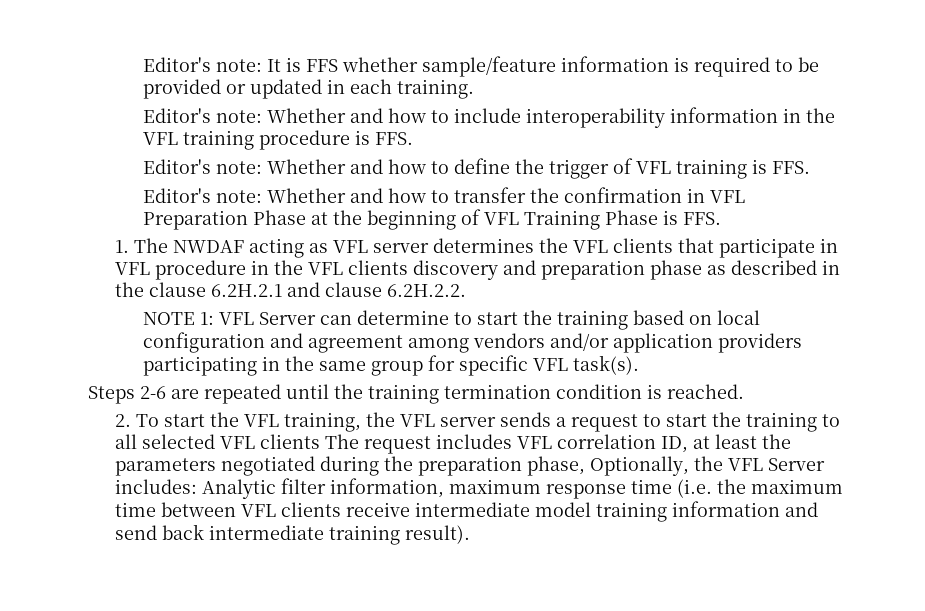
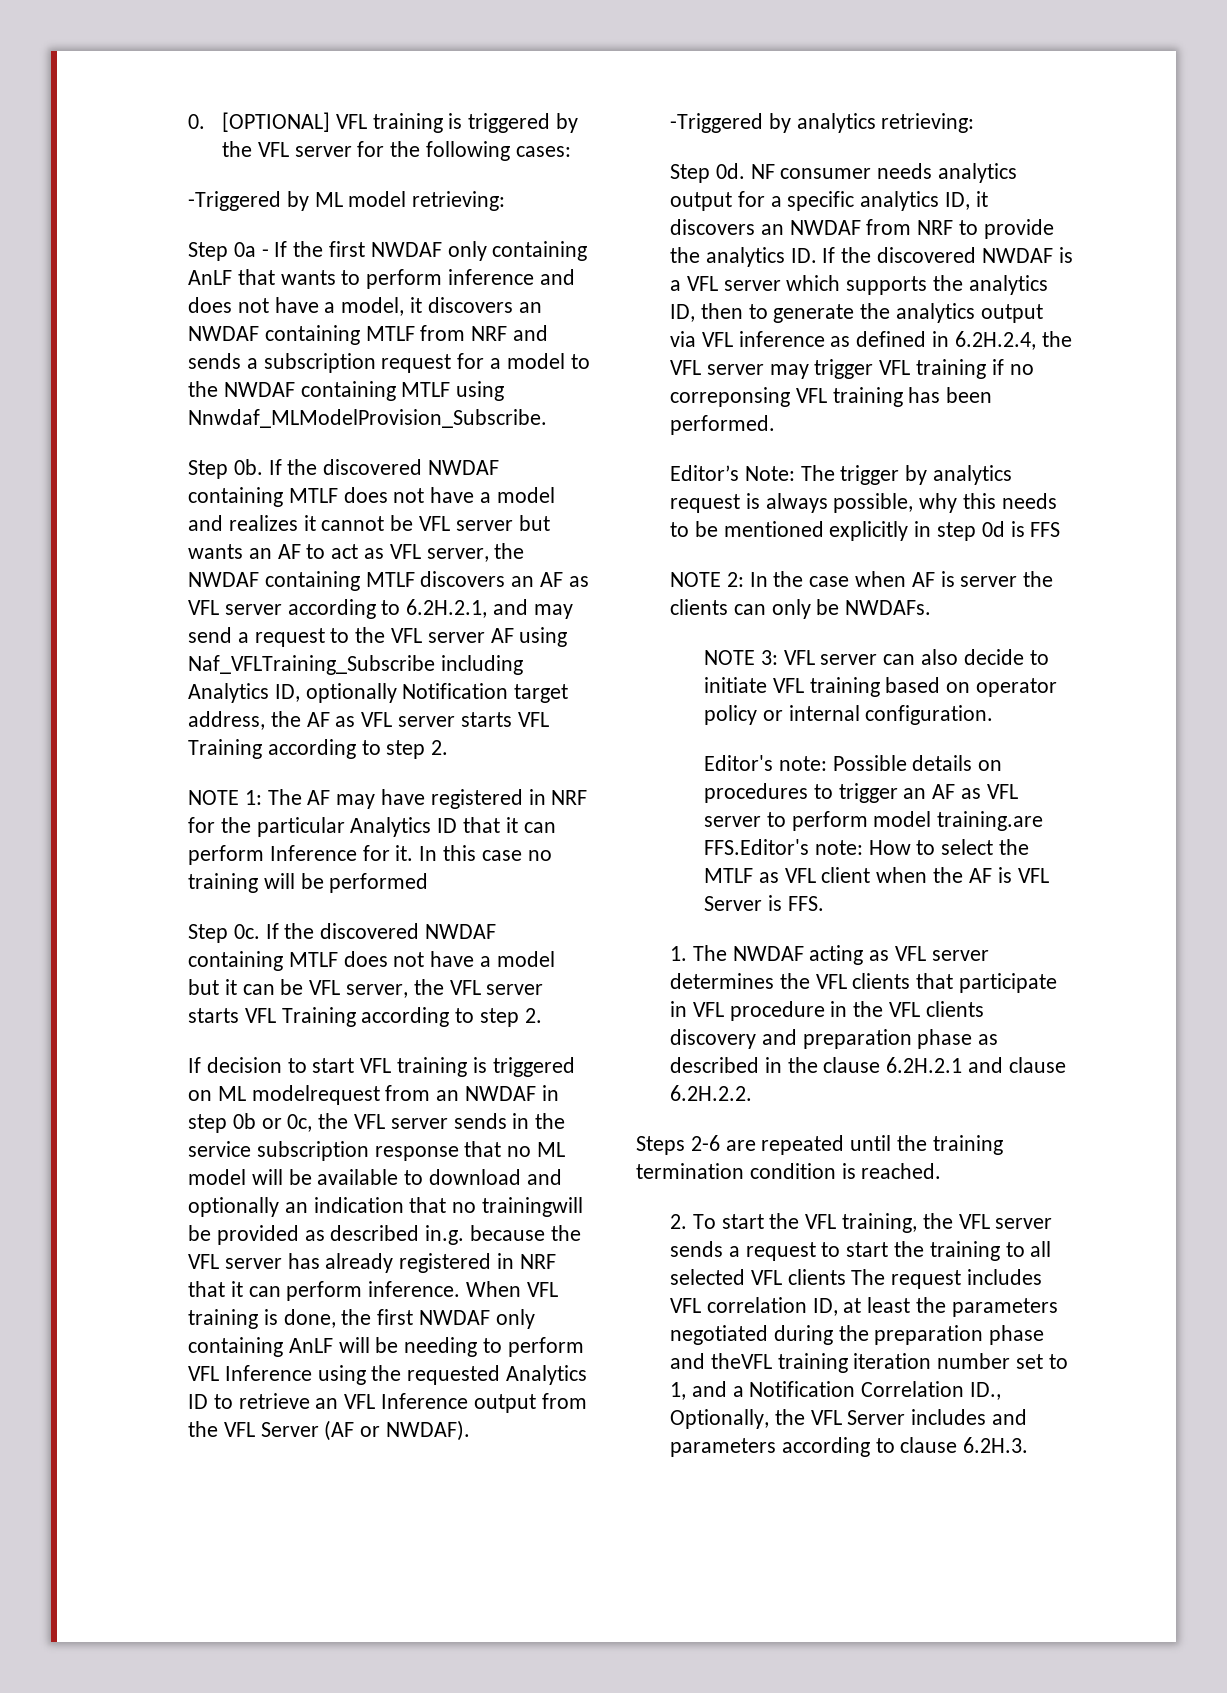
- Editor's note: It is FFS whether sample/feature information is required to be provided or updated in each training.
- Editor's note: Whether and how to include interoperability information in the VFL training procedure is FFS.
- Editor's note: Whether and how to define the trigger of VFL training is FFS.
- Editor's note: Whether and how to transfer the confirmation in VFL Preparation Phase at the beginning of VFL Training Phase is FFS.
+ 0. [OPTIONAL] VFL training is triggered by the VFL server for the following cases:
+ -Triggered by ML model retrieving:
+ Step 0a - If the first NWDAF only containing AnLF that wants to perform inference and does not have a model, it discovers an NWDAF containing MTLF from NRF and sends a subscription request for a model to the NWDAF containing MTLF using Nnwdaf_MLModelProvision_Subscribe.
+ Step 0b. If the discovered NWDAF containing MTLF does not have a model and realizes it cannot be VFL server but wants an AF to act as VFL server, the NWDAF containing MTLF discovers an AF as VFL server according to 6.2H.2.1, and may send a request to the VFL server AF using Naf_VFLTraining_Subscribe including Analytics ID, optionally Notification target address, the AF as VFL server starts VFL Training according to step 2.
+ NOTE 1: The AF may have registered in NRF for the particular Analytics ID that it can perform Inference for it. In this case no training will be performed
+ Step 0c. If the discovered NWDAF containing MTLF does not have a model but it can be VFL server, the VFL server starts VFL Training according to step 2.
+ If decision to start VFL training is triggered on ML modelrequest from an NWDAF in step 0b or 0c, the VFL server sends in the service subscription response that no ML model will be available to download and optionally an indication that no trainingwill be provided as described in.g. because the VFL server has already registered in NRF that it can perform inference. When VFL training is done, the first NWDAF only containing AnLF will be needing to perform VFL Inference using the requested Analytics ID to retrieve an VFL Inference output from the VFL Server (AF or NWDAF).
+ -Triggered by analytics retrieving:
+ Step 0d. NF consumer needs analytics output for a specific analytics ID, it discovers an NWDAF from NRF to provide the analytics ID. If the discovered NWDAF is a VFL server which supports the analytics ID, then to generate the analytics output via VFL inference as defined in 6.2H.2.4, the VFL server may trigger VFL training if no correponsing VFL training has been performed.
+ Editor’s Note: The trigger by analytics request is always possible, why this needs to be mentioned explicitly in step 0d is FFS
+ NOTE 2: In the case when AF is server the clients can only be NWDAFs.
+ NOTE 3: VFL server can also decide to initiate VFL training based on operator policy or internal configuration.
+ Editor's note: Possible details on procedures to trigger an AF as VFL server to perform model training.are FFS.Editor's note: How to select the MTLF as VFL client when the AF is VFL Server is FFS.
- NOTE 1: VFL Server can determine to start the training based on local configuration and agreement among vendors and/or application providers participating in the same group for specific VFL task(s).
- 2. To start the VFL training, the VFL server sends a request to start the training to all selected VFL clients The request includes VFL correlation ID, at least the parameters negotiated during the preparation phase, Optionally, the VFL Server includes: Analytic filter information, maximum response time (i.e. the maximum time between VFL clients receive intermediate model training information and send back intermediate training result).
+ 2. To start the VFL training, the VFL server sends a request to start the training to all selected VFL clients The request includes VFL correlation ID, at least the parameters negotiated during the preparation phase and theVFL training iteration number set to 1, and a Notification Correlation ID., Optionally, the VFL Server includes and parameters according to clause 6.2H.3.

